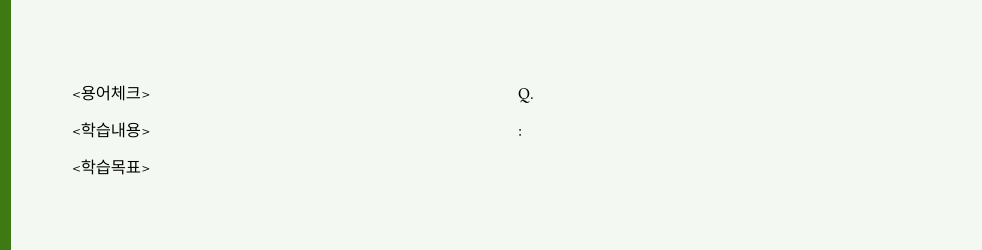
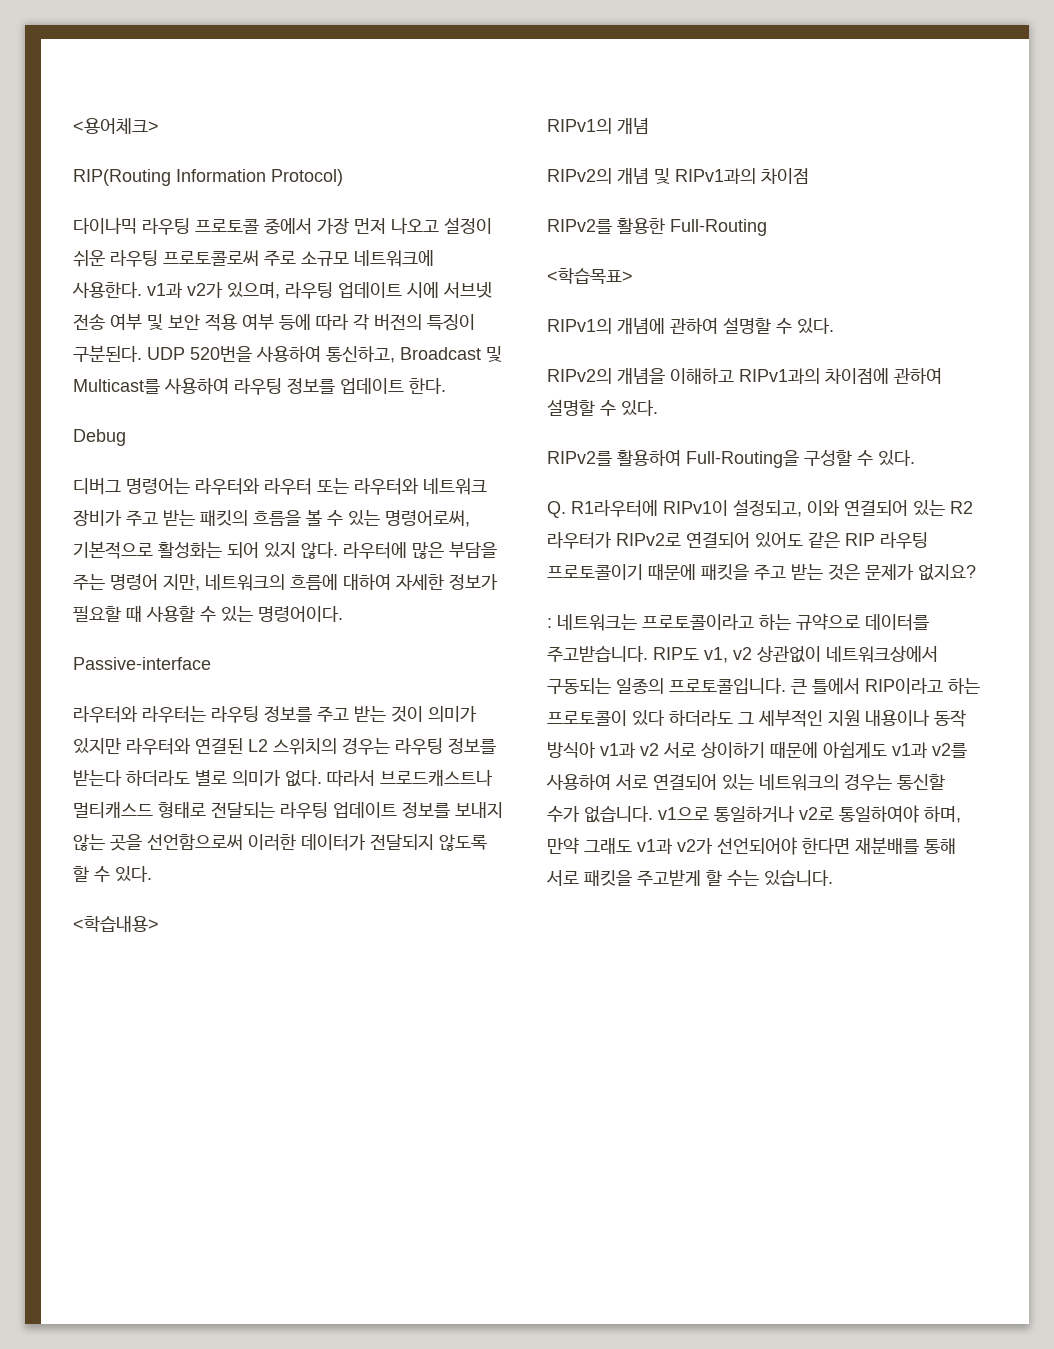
+ RIP(Routing Information Protocol)
+ 다이나믹 라우팅 프로토콜 중에서 가장 먼저 나오고 설정이 쉬운 라우팅 프로토콜로써 주로 소규모 네트워크에 사용한다. v1과 v2가 있으며, 라우팅 업데이트 시에 서브넷 전송 여부 및 보안 적용 여부 등에 따라 각 버전의 특징이 구분된다. UDP 520번을 사용하여 통신하고, Broadcast 및 Multicast를 사용하여 라우팅 정보를 업데이트 한다.
+ Debug
+ 디버그 명령어는 라우터와 라우터 또는 라우터와 네트워크 장비가 주고 받는 패킷의 흐름을 볼 수 있는 명령어로써, 기본적으로 활성화는 되어 있지 않다. 라우터에 많은 부담을 주는 명령어 지만, 네트워크의 흐름에 대하여 자세한 정보가 필요할 때 사용할 수 있는 명령어이다.
+ Passive-interface
+ 라우터와 라우터는 라우팅 정보를 주고 받는 것이 의미가 있지만 라우터와 연결된 L2 스위치의 경우는 라우팅 정보를 받는다 하더라도 별로 의미가 없다. 따라서 브로드캐스트나 멀티캐스드 형태로 전달되는 라우팅 업데이트 정보를 보내지 않는 곳을 선언함으로써 이러한 데이터가 전달되지 않도록 할 수 있다.
  <학습내용>
+ RIPv1의 개념
+ RIPv2의 개념 및 RIPv1과의 차이점
+ RIPv2를 활용한 Full-Routing
  <학습목표>
- Q.
- :
+ RIPv1의 개념에 관하여 설명할 수 있다.
+ RIPv2의 개념을 이해하고 RIPv1과의 차이점에 관하여 설명할 수 있다.
+ RIPv2를 활용하여 Full-Routing을 구성할 수 있다.
+ Q. R1라우터에 RIPv1이 설정되고, 이와 연결되어 있는 R2 라우터가 RIPv2로 연결되어 있어도 같은 RIP 라우팅 프로토콜이기 때문에 패킷을 주고 받는 것은 문제가 없지요?
+ : 네트워크는 프로토콜이라고 하는 규약으로 데이터를 주고받습니다. RIP도 v1, v2 상관없이 네트워크상에서 구동되는 일종의 프로토콜입니다. 큰 틀에서 RIP이라고 하는 프로토콜이 있다 하더라도 그 세부적인 지원 내용이나 동작 방식아 v1과 v2 서로 상이하기 때문에 아쉽게도 v1과 v2를 사용하여 서로 연결되어 있는 네트워크의 경우는 통신할 수가 없습니다. v1으로 통일하거나 v2로 통일하여야 하며, 만약 그래도 v1과 v2가 선언되어야 한다면 재분배를 통해 서로 패킷을 주고받게 할 수는 있습니다.

